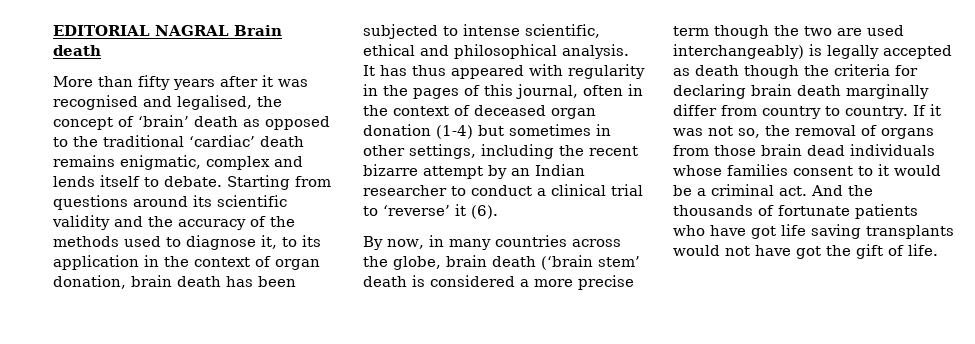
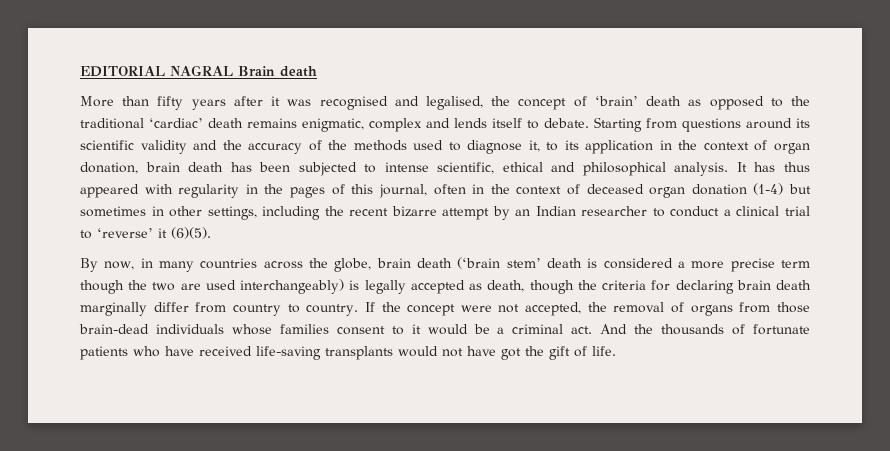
- It has thus appeared with regularity in the pages of this journal, often in the context of deceased organ donation (1-4) but sometimes in other settings, including the recent bizarre attempt by an Indian researcher to conduct a clinical trial to ‘reverse’ it (6).
+ It has thus appeared with regularity in the pages of this journal, often in the context of deceased organ donation (1-4) but sometimes in other settings, including the recent bizarre attempt by an Indian researcher to conduct a clinical trial to ‘reverse’ it (6)(5).
- By now, in many countries across the globe, brain death (‘brain stem’ death is considered a more precise term though the two are used interchangeably) is legally accepted as death though the criteria for declaring brain death marginally differ from country to country.
+ By now, in many countries across the globe, brain death (‘brain stem’ death is considered a more precise term though the two are used interchangeably) is legally accepted as death, though the criteria for declaring brain death marginally differ from country to country.
- If it was not so, the removal of organs from those brain dead individuals whose families consent to it would be a criminal act.
+ If the concept were not accepted, the removal of organs from those brain-dead individuals whose families consent to it would be a criminal act.
- And the thousands of fortunate patients who have got life saving transplants would not have got the gift of life.
+ And the thousands of fortunate patients who have received life-saving transplants would not have got the gift of life.

